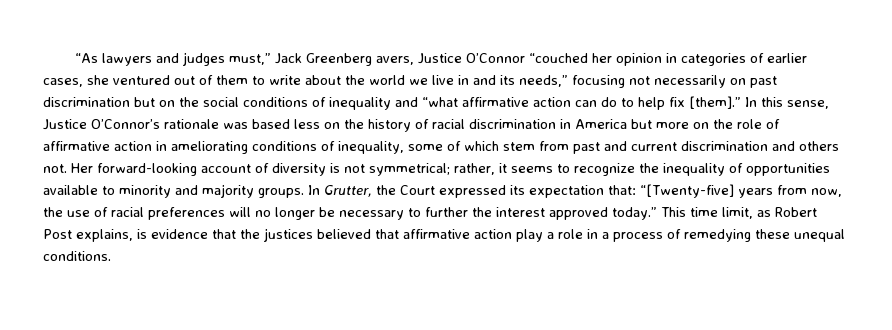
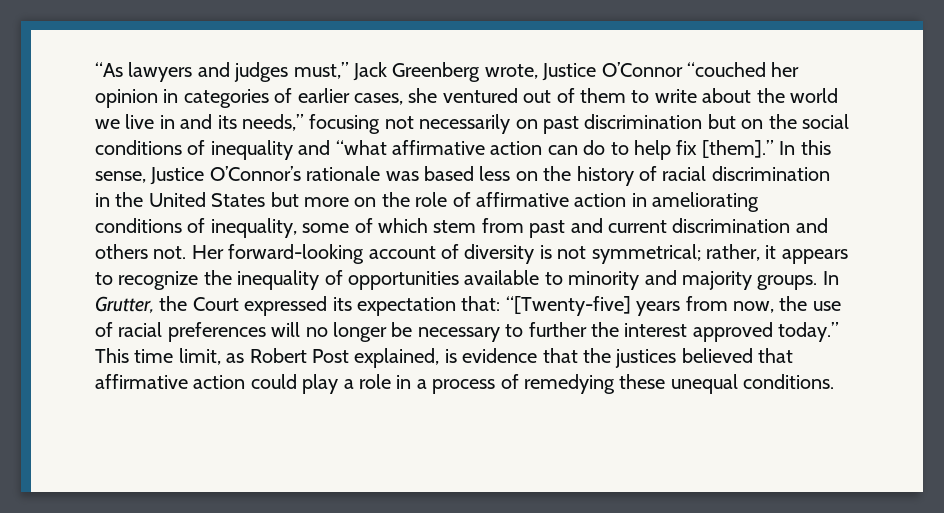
- “As lawyers and judges must,” Jack Greenberg avers, Justice O’Connor “couched her opinion in categories of earlier cases, she ventured out of them to write about the world we live in and its needs,” focusing not necessarily on past discrimination but on the social conditions of inequality and “what affirmative action can do to help fix [them].”
+ “As lawyers and judges must,” Jack Greenberg wrote, Justice O’Connor “couched her opinion in categories of earlier cases, she ventured out of them to write about the world we live in and its needs,” focusing not necessarily on past discrimination but on the social conditions of inequality and “what affirmative action can do to help fix [them].”
- In this sense, Justice O’Connor’s rationale was based less on the history of racial discrimination in America but more on the role of affirmative action in ameliorating conditions of inequality, some of which stem from past and current discrimination and others not.
+ In this sense, Justice O’Connor’s rationale was based less on the history of racial discrimination in the United States but more on the role of affirmative action in ameliorating conditions of inequality, some of which stem from past and current discrimination and others not.
- Her forward-looking account of diversity is not symmetrical; rather, it seems to recognize the inequality of opportunities available to minority and majority groups.
+ Her forward-looking account of diversity is not symmetrical; rather, it appears to recognize the inequality of opportunities available to minority and majority groups.
- This time limit, as Robert Post explains, is evidence that the justices believed that affirmative action play a role in a process of remedying these unequal conditions.
+ This time limit, as Robert Post explained, is evidence that the justices believed that affirmative action could play a role in a process of remedying these unequal conditions.

